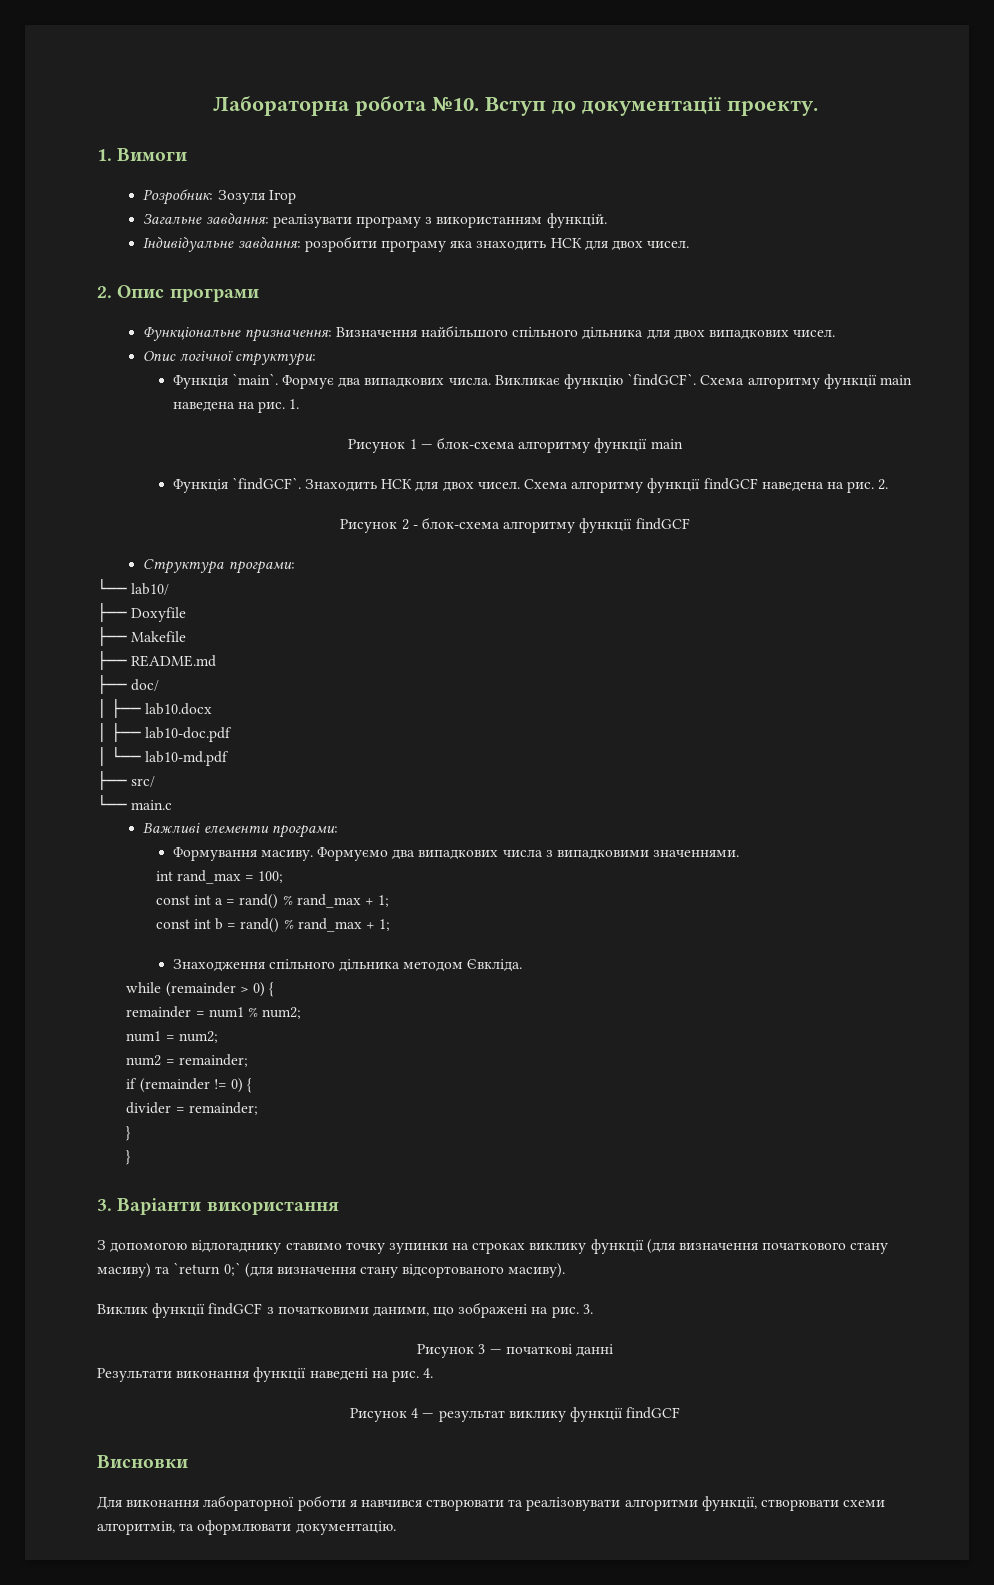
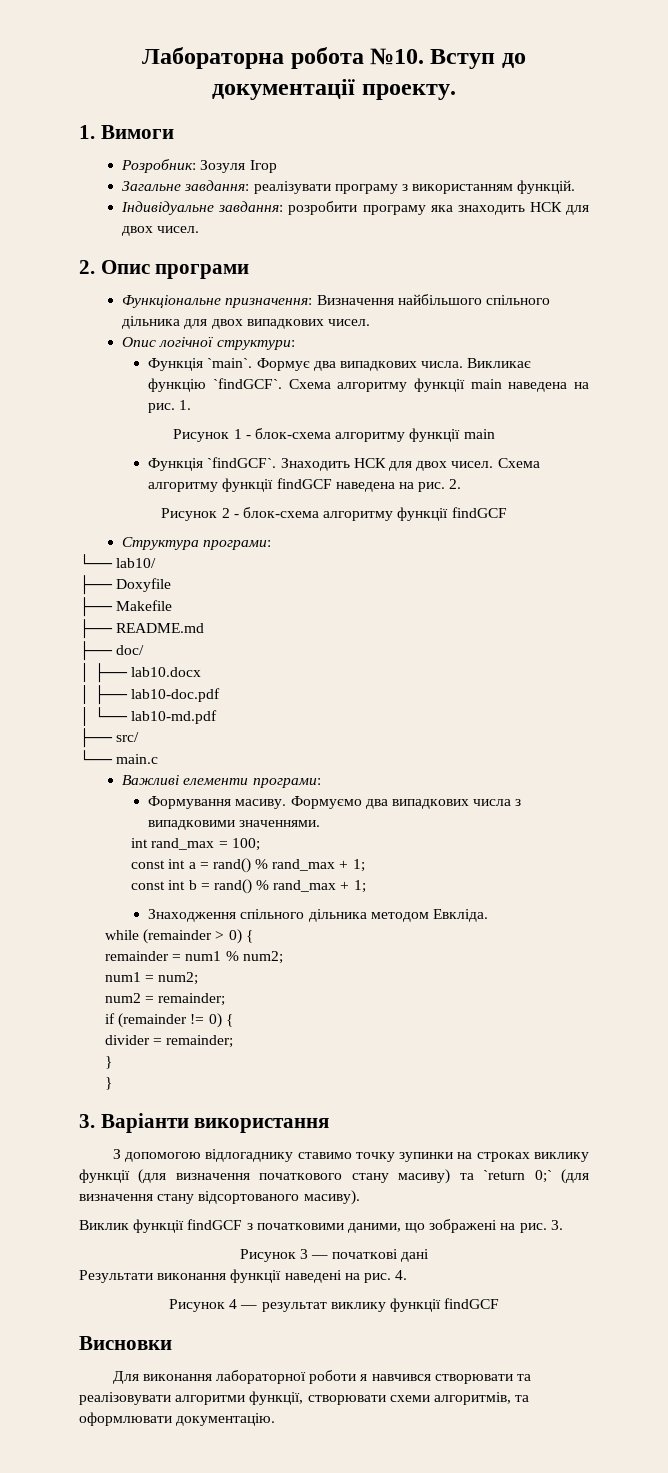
- Рисунок 1 — блок-схема алгоритму функції main
+ Рисунок 1 - блок-схема алгоритму функції main
- Знаходження спільного дільника методом Євкліда.
+ Знаходження спільного дільника методом Евкліда.
- Рисунок 3 — початкові данні
+ Рисунок 3 — початкові дані

